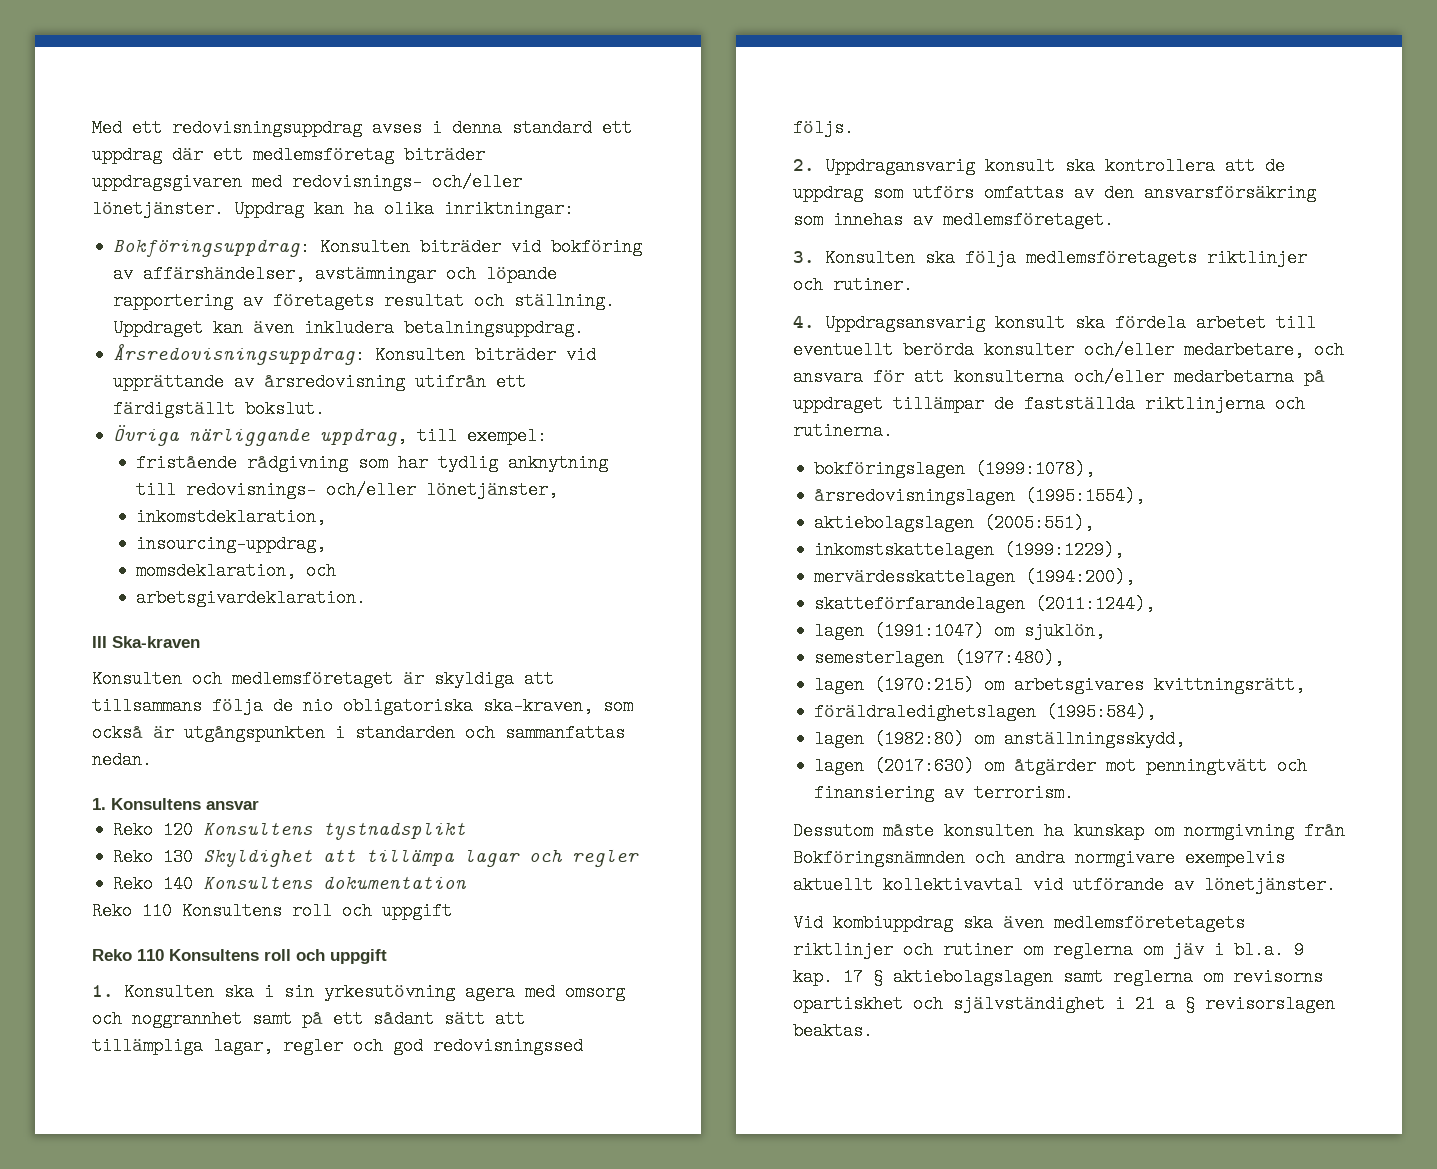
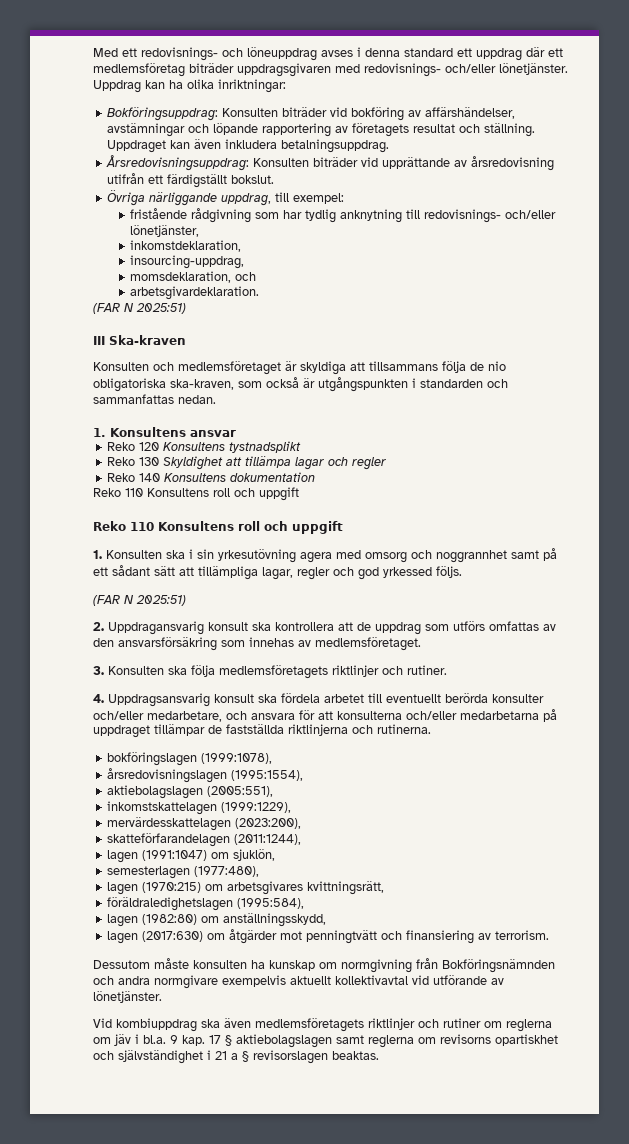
- Med ett redovisningsuppdrag avses i denna standard ett uppdrag där ett medlemsföretag biträder uppdragsgivaren med redovisnings- och/eller lönetjänster.
+ Med ett redovisnings- och löneuppdrag avses i denna standard ett uppdrag där ett medlemsföretag biträder uppdragsgivaren med redovisnings- och/eller lönetjänster.
  arbetsgivardeklaration.
+ (FAR N 2025:51)
- 1. Konsulten ska i sin yrkesutövning agera med omsorg och noggrannhet samt på ett sådant sätt att tillämpliga lagar, regler och god redovisningssed följs.
+ 1. Konsulten ska i sin yrkesutövning agera med omsorg och noggrannhet samt på ett sådant sätt att tillämpliga lagar, regler och god yrkessed följs.
+ (FAR N 2025:51)
- mervärdesskattelagen (1994:200),
+ mervärdesskattelagen (2023:200),
- Vid kombiuppdrag ska även medlemsföretetagets riktlinjer och rutiner om reglerna om jäv i bl.a. 9 kap. 17 § aktiebolagslagen samt reglerna om revisorns opartiskhet och självständighet i 21 a § revisorslagen beaktas.
+ Vid kombiuppdrag ska även medlemsföretagets riktlinjer och rutiner om reglerna om jäv i bl.a. 9 kap. 17 § aktiebolagslagen samt reglerna om revisorns opartiskhet och självständighet i 21 a § revisorslagen beaktas.

